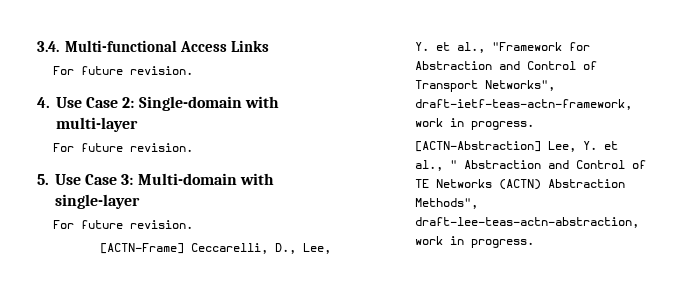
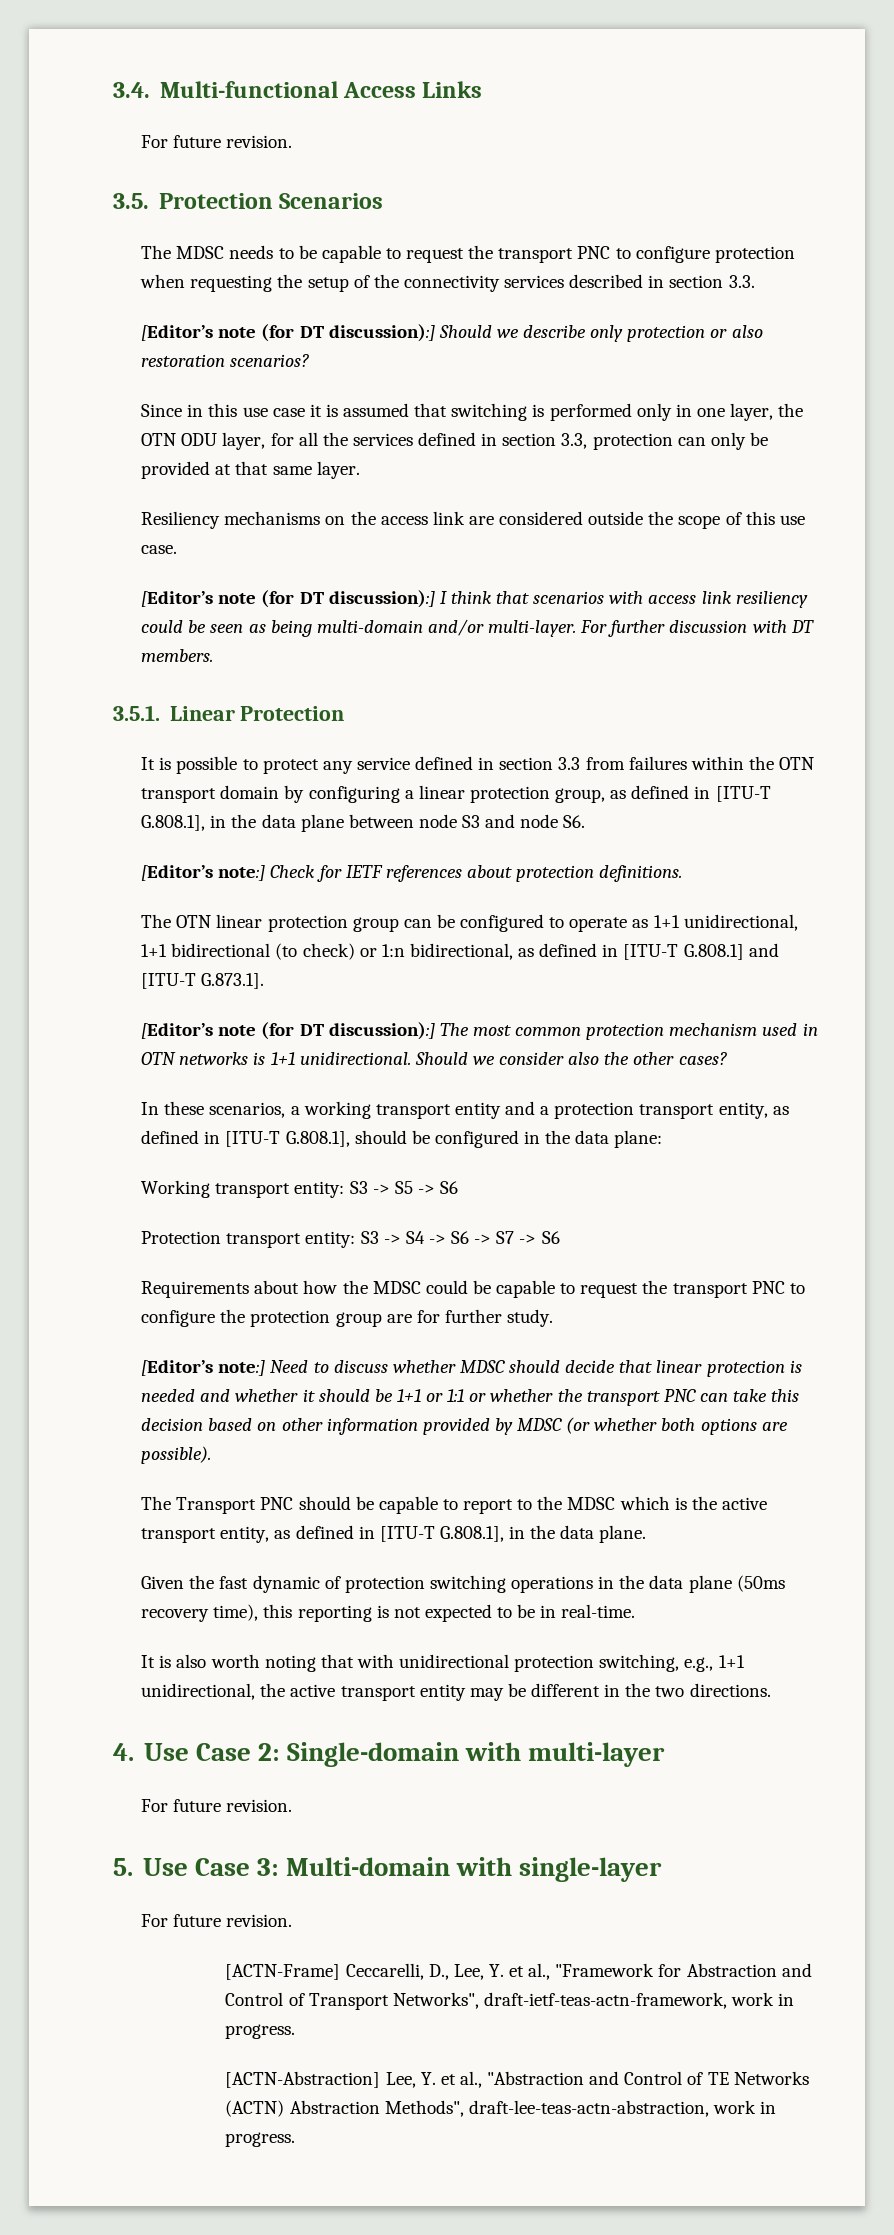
+ 3.5. Protection Scenarios
+ The MDSC needs to be capable to request the transport PNC to configure protection when requesting the setup of the connectivity services described in section 3.3.
+ [Editor’s note (for DT discussion):] Should we describe only protection or also restoration scenarios?
+ Since in this use case it is assumed that switching is performed only in one layer, the OTN ODU layer, for all the services defined in section 3.3, protection can only be provided at that same layer.
+ Resiliency mechanisms on the access link are considered outside the scope of this use case.
+ [Editor’s note (for DT discussion):] I think that scenarios with access link resiliency could be seen as being multi-domain and/or multi-layer. For further discussion with DT members.
+ 3.5.1. Linear Protection
+ It is possible to protect any service defined in section 3.3 from failures within the OTN transport domain by configuring a linear protection group, as defined in [ITU-T G.808.1], in the data plane between node S3 and node S6.
+ [Editor’s note:] Check for IETF references about protection definitions.
+ The OTN linear protection group can be configured to operate as 1+1 unidirectional, 1+1 bidirectional (to check) or 1:n bidirectional, as defined in [ITU-T G.808.1] and [ITU-T G.873.1].
+ [Editor’s note (for DT discussion):] The most common protection mechanism used in OTN networks is 1+1 unidirectional. Should we consider also the other cases?
+ In these scenarios, a working transport entity and a protection transport entity, as defined in [ITU-T G.808.1], should be configured in the data plane:
+ Working transport entity: S3 -> S5 -> S6
+ Protection transport entity: S3 -> S4 -> S6 -> S7 -> S6
+ Requirements about how the MDSC could be capable to request the transport PNC to configure the protection group are for further study.
+ [Editor’s note:] Need to discuss whether MDSC should decide that linear protection is needed and whether it should be 1+1 or 1:1 or whether the transport PNC can take this decision based on other information provided by MDSC (or whether both options are possible).
+ The Transport PNC should be capable to report to the MDSC which is the active transport entity, as defined in [ITU-T G.808.1], in the data plane.
+ Given the fast dynamic of protection switching operations in the data plane (50ms recovery time), this reporting is not expected to be in real-time.
+ It is also worth noting that with unidirectional protection switching, e.g., 1+1 unidirectional, the active transport entity may be different in the two directions.
- [ACTN-Abstraction] Lee, Y. et al., " Abstraction and Control of TE Networks (ACTN) Abstraction Methods", draft-lee-teas-actn-abstraction, work in progress.
+ [ACTN-Abstraction] Lee, Y. et al., "Abstraction and Control of TE Networks (ACTN) Abstraction Methods", draft-lee-teas-actn-abstraction, work in progress.

